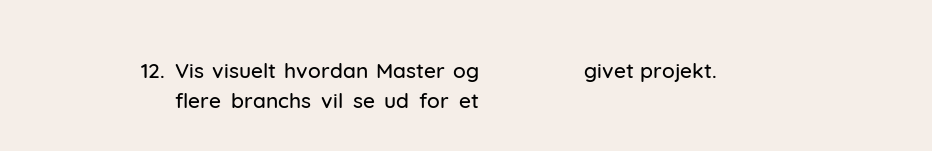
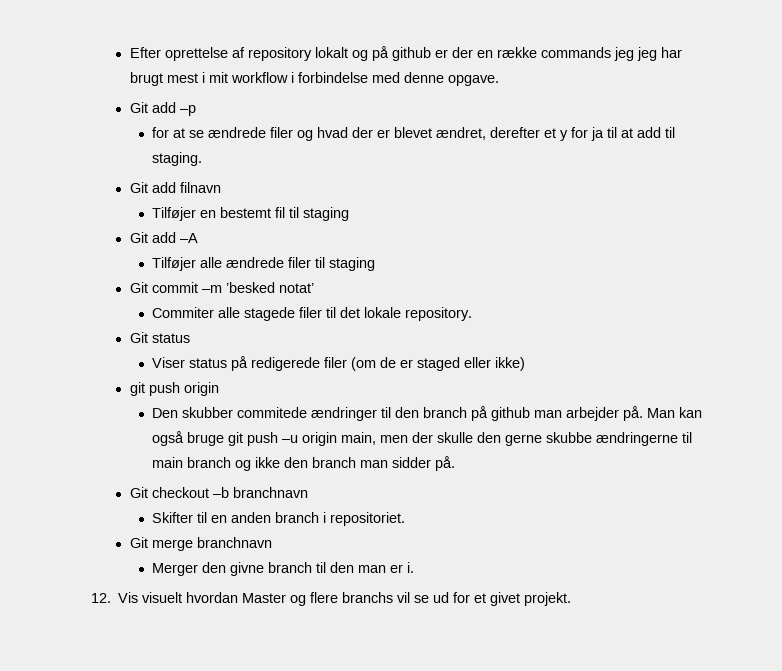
+ Efter oprettelse af repository lokalt og på github er der en række commands jeg jeg har brugt mest i mit workflow i forbindelse med denne opgave.
+ Git add –p
+ for at se ændrede filer og hvad der er blevet ændret, derefter et y for ja til at add til staging.
+ Git add filnavn
+ Tilføjer en bestemt fil til staging
+ Git add –A
+ Tilføjer alle ændrede filer til staging
+ Git commit –m ’besked notat’
+ Commiter alle stagede filer til det lokale repository.
+ Git status
+ Viser status på redigerede filer (om de er staged eller ikke)
+ git push origin
+ Den skubber commitede ændringer til den branch på github man arbejder på. Man kan også bruge git push –u origin main, men der skulle den gerne skubbe ændringerne til main branch og ikke den branch man sidder på.
+ Git checkout –b branchnavn
+ Skifter til en anden branch i repositoriet.
+ Git merge branchnavn
+ Merger den givne branch til den man er i.

